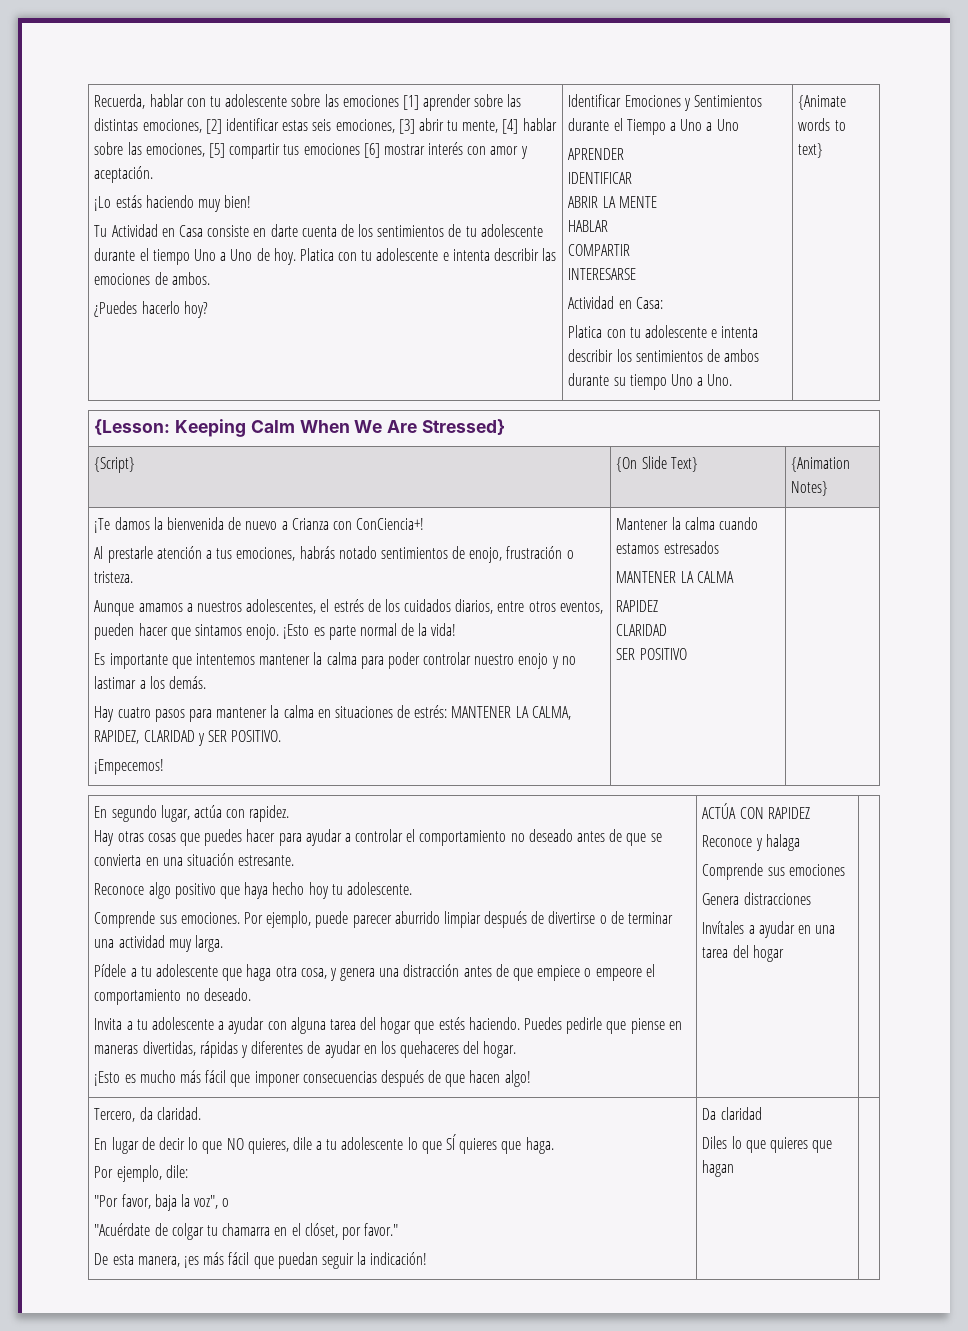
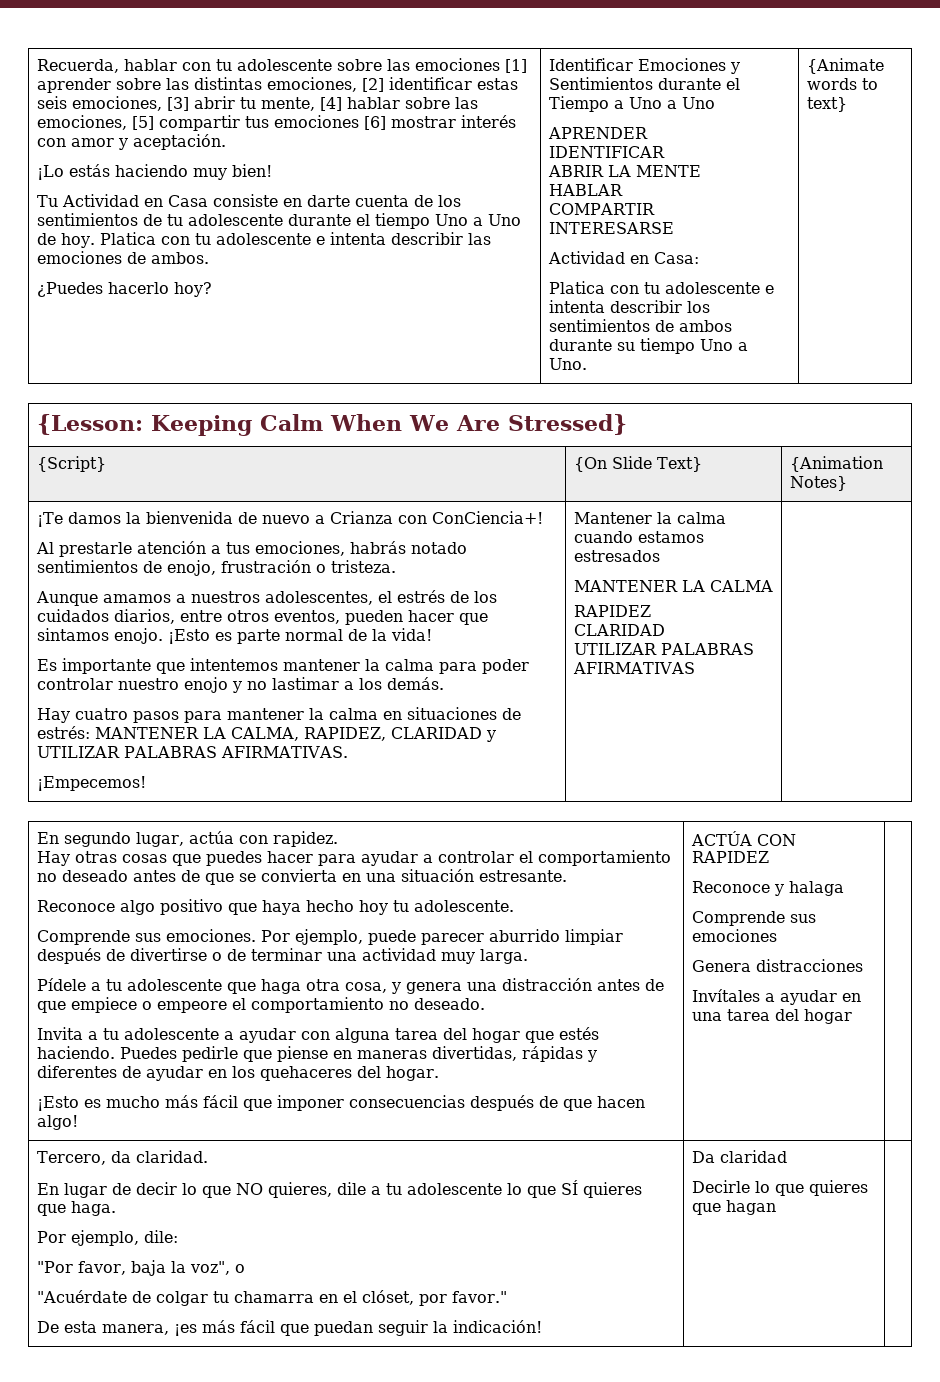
- Hay cuatro pasos para mantener la calma en situaciones de estrés: MANTENER LA CALMA, RAPIDEZ, CLARIDAD y SER POSITIVO.
+ Hay cuatro pasos para mantener la calma en situaciones de estrés: MANTENER LA CALMA, RAPIDEZ, CLARIDAD y UTILIZAR PALABRAS AFIRMATIVAS.
- SER POSITIVO
+ UTILIZAR PALABRAS AFIRMATIVAS
- Diles lo que quieres que hagan
+ Decirle lo que quieres que hagan

